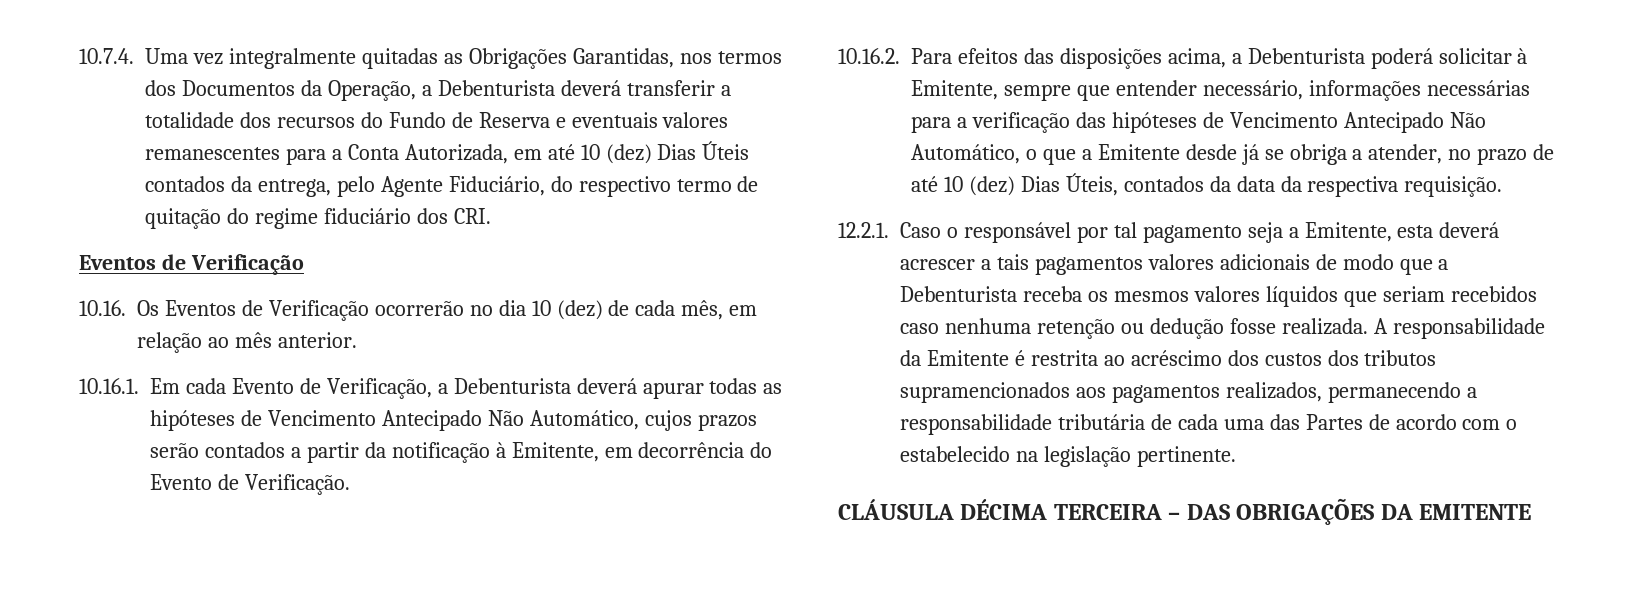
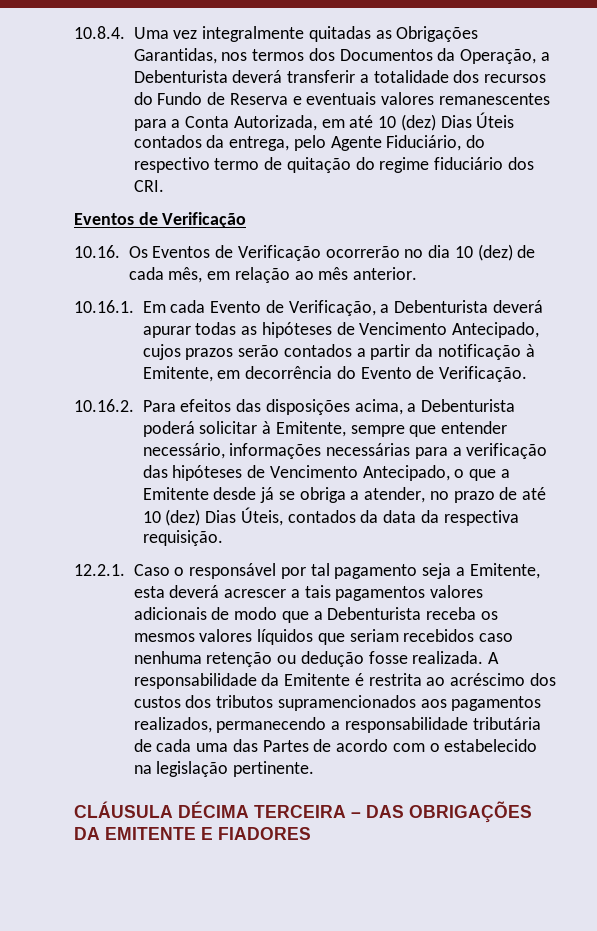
- 10.7.4. Uma vez integralmente quitadas as Obrigações Garantidas, nos termos dos Documentos da Operação, a Debenturista deverá transferir a totalidade dos recursos do Fundo de Reserva e eventuais valores remanescentes para a Conta Autorizada, em até 10 (dez) Dias Úteis contados da entrega, pelo Agente Fiduciário, do respectivo termo de quitação do regime fiduciário dos CRI.
+ 10.8.4. Uma vez integralmente quitadas as Obrigações Garantidas, nos termos dos Documentos da Operação, a Debenturista deverá transferir a totalidade dos recursos do Fundo de Reserva e eventuais valores remanescentes para a Conta Autorizada, em até 10 (dez) Dias Úteis contados da entrega, pelo Agente Fiduciário, do respectivo termo de quitação do regime fiduciário dos CRI.
- 10.16.1. Em cada Evento de Verificação, a Debenturista deverá apurar todas as hipóteses de Vencimento Antecipado Não Automático, cujos prazos serão contados a partir da notificação à Emitente, em decorrência do Evento de Verificação.
+ 10.16.1. Em cada Evento de Verificação, a Debenturista deverá apurar todas as hipóteses de Vencimento Antecipado, cujos prazos serão contados a partir da notificação à Emitente, em decorrência do Evento de Verificação.
- 10.16.2. Para efeitos das disposições acima, a Debenturista poderá solicitar à Emitente, sempre que entender necessário, informações necessárias para a verificação das hipóteses de Vencimento Antecipado Não Automático, o que a Emitente desde já se obriga a atender, no prazo de até 10 (dez) Dias Úteis, contados da data da respectiva requisição.
+ 10.16.2. Para efeitos das disposições acima, a Debenturista poderá solicitar à Emitente, sempre que entender necessário, informações necessárias para a verificação das hipóteses de Vencimento Antecipado, o que a Emitente desde já se obriga a atender, no prazo de até 10 (dez) Dias Úteis, contados da data da respectiva requisição.
- CLÁUSULA DÉCIMA TERCEIRA – DAS OBRIGAÇÕES DA EMITENTE
+ CLÁUSULA DÉCIMA TERCEIRA – DAS OBRIGAÇÕES DA EMITENTE E FIADORES

